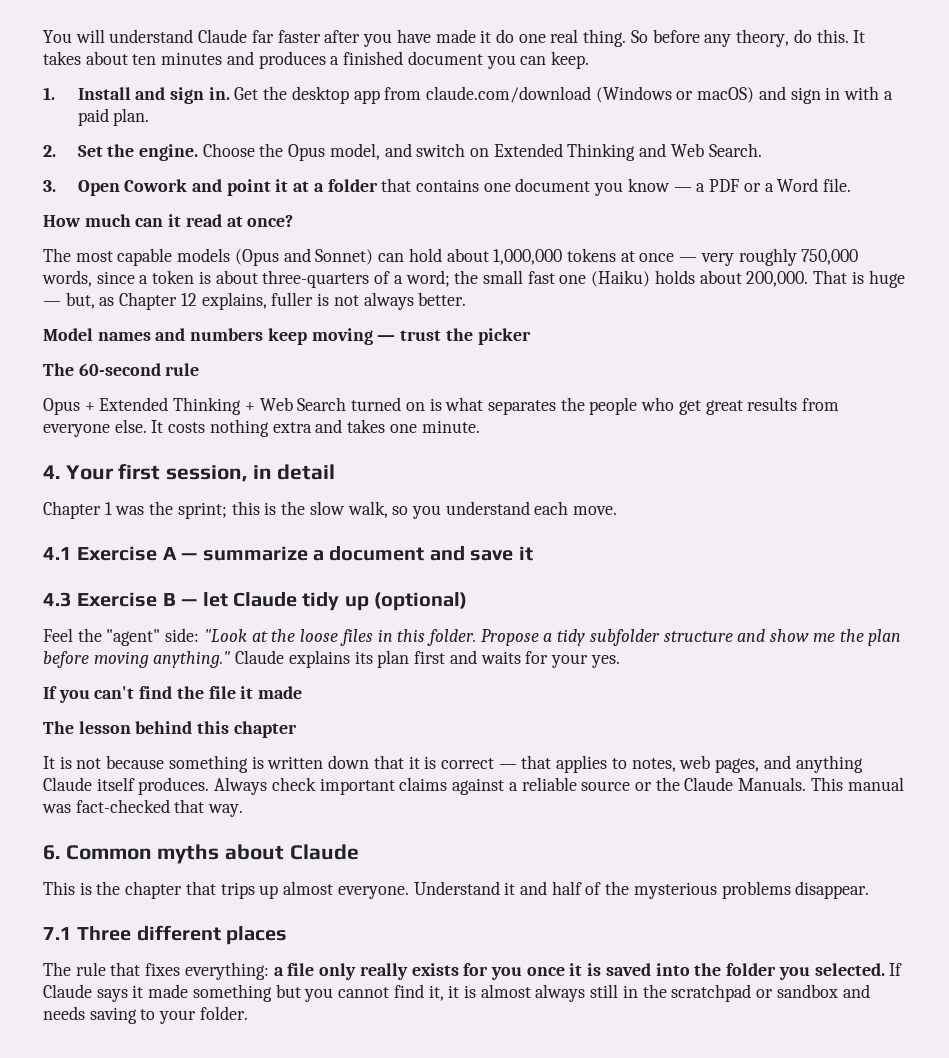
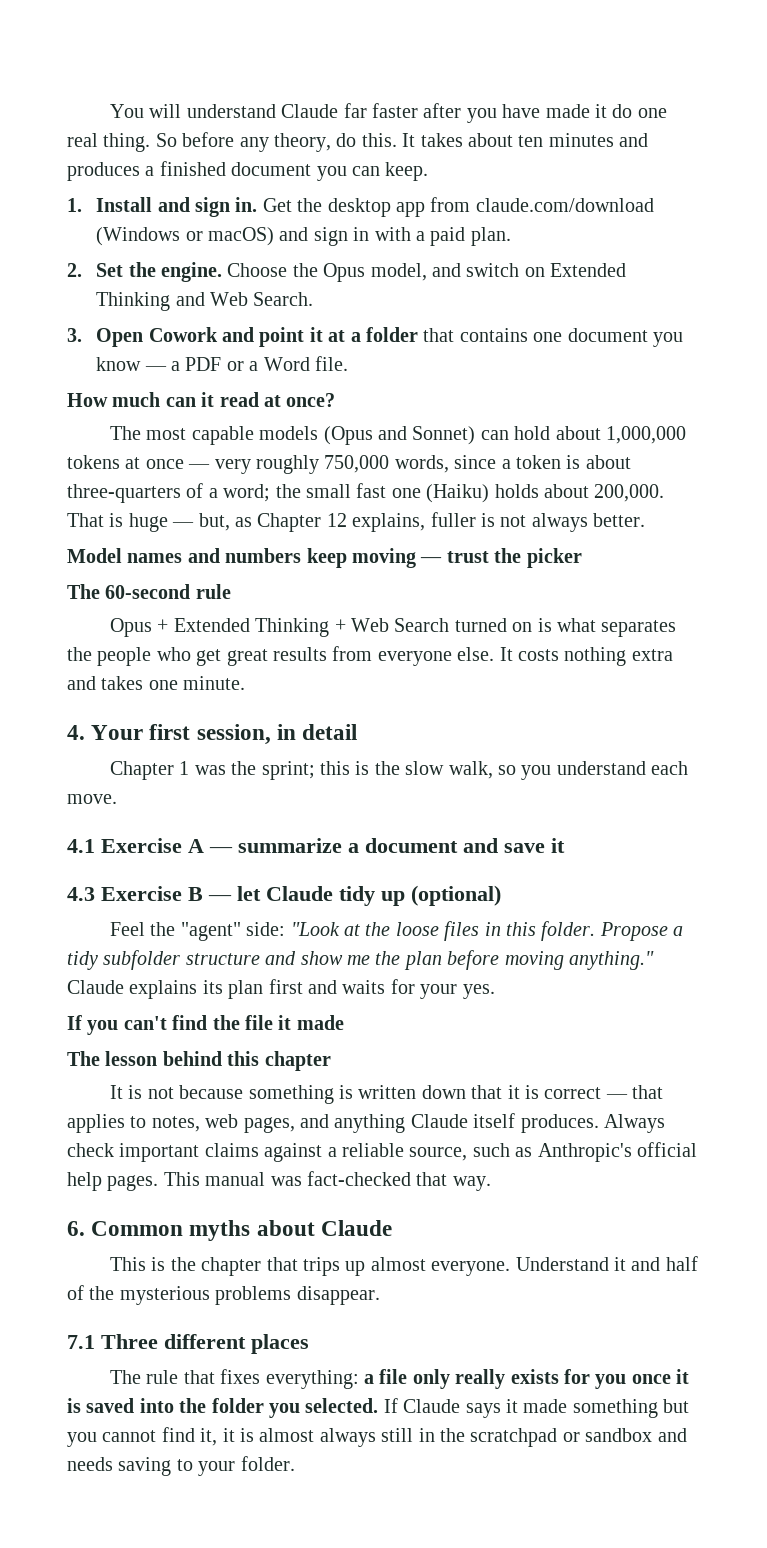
- Always check important claims against a reliable source or the Claude Manuals.
+ Always check important claims against a reliable source, such as Anthropic's official help pages.

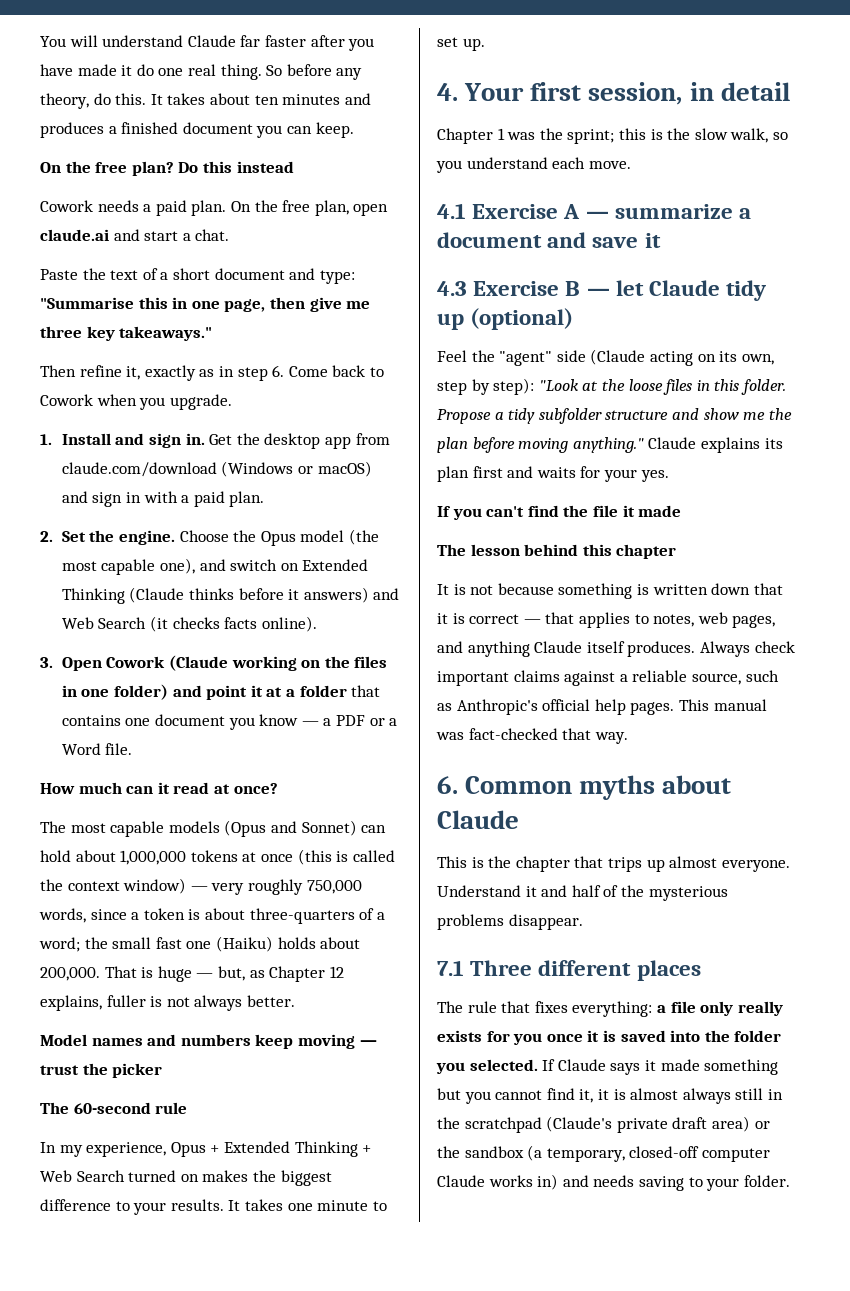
+ On the free plan? Do this instead
+ Cowork needs a paid plan. On the free plan, open claude.ai and start a chat.
+ Paste the text of a short document and type: "Summarise this in one page, then give me three key takeaways."
+ Then refine it, exactly as in step 6. Come back to Cowork when you upgrade.
- Choose the Opus model, and switch on Extended Thinking and Web Search.
- 3. Open Cowork and point it at a folder that contains one document you know — a PDF or a Word file.
+ Choose the Opus model (the most capable one), and switch on Extended Thinking (Claude thinks before it answers) and Web Search (it checks facts online).
+ 3. Open Cowork (Claude working on the files in one folder) and point it at a folder that contains one document you know — a PDF or a Word file.
- The most capable models (Opus and Sonnet) can hold about 1,000,000 tokens at once — very roughly 750,000 words, since a token is about three-quarters of a word; the small fast one (Haiku) holds about 200,000.
+ The most capable models (Opus and Sonnet) can hold about 1,000,000 tokens at once (this is called the context window) — very roughly 750,000 words, since a token is about three-quarters of a word; the small fast one (Haiku) holds about 200,000.
- Opus + Extended Thinking + Web Search turned on is what separates the people who get great results from everyone else. It costs nothing extra and takes one minute.
+ In my experience, Opus + Extended Thinking + Web Search turned on makes the biggest difference to your results. It takes one minute to set up.
- Feel the "agent" side: "Look at the loose files in this folder.
+ Feel the "agent" side (Claude acting on its own, step by step): "Look at the loose files in this folder.
- If Claude says it made something but you cannot find it, it is almost always still in the scratchpad or sandbox and needs saving to your folder.
+ If Claude says it made something but you cannot find it, it is almost always still in the scratchpad (Claude's private draft area) or the sandbox (a temporary, closed-off computer Claude works in) and needs saving to your folder.

